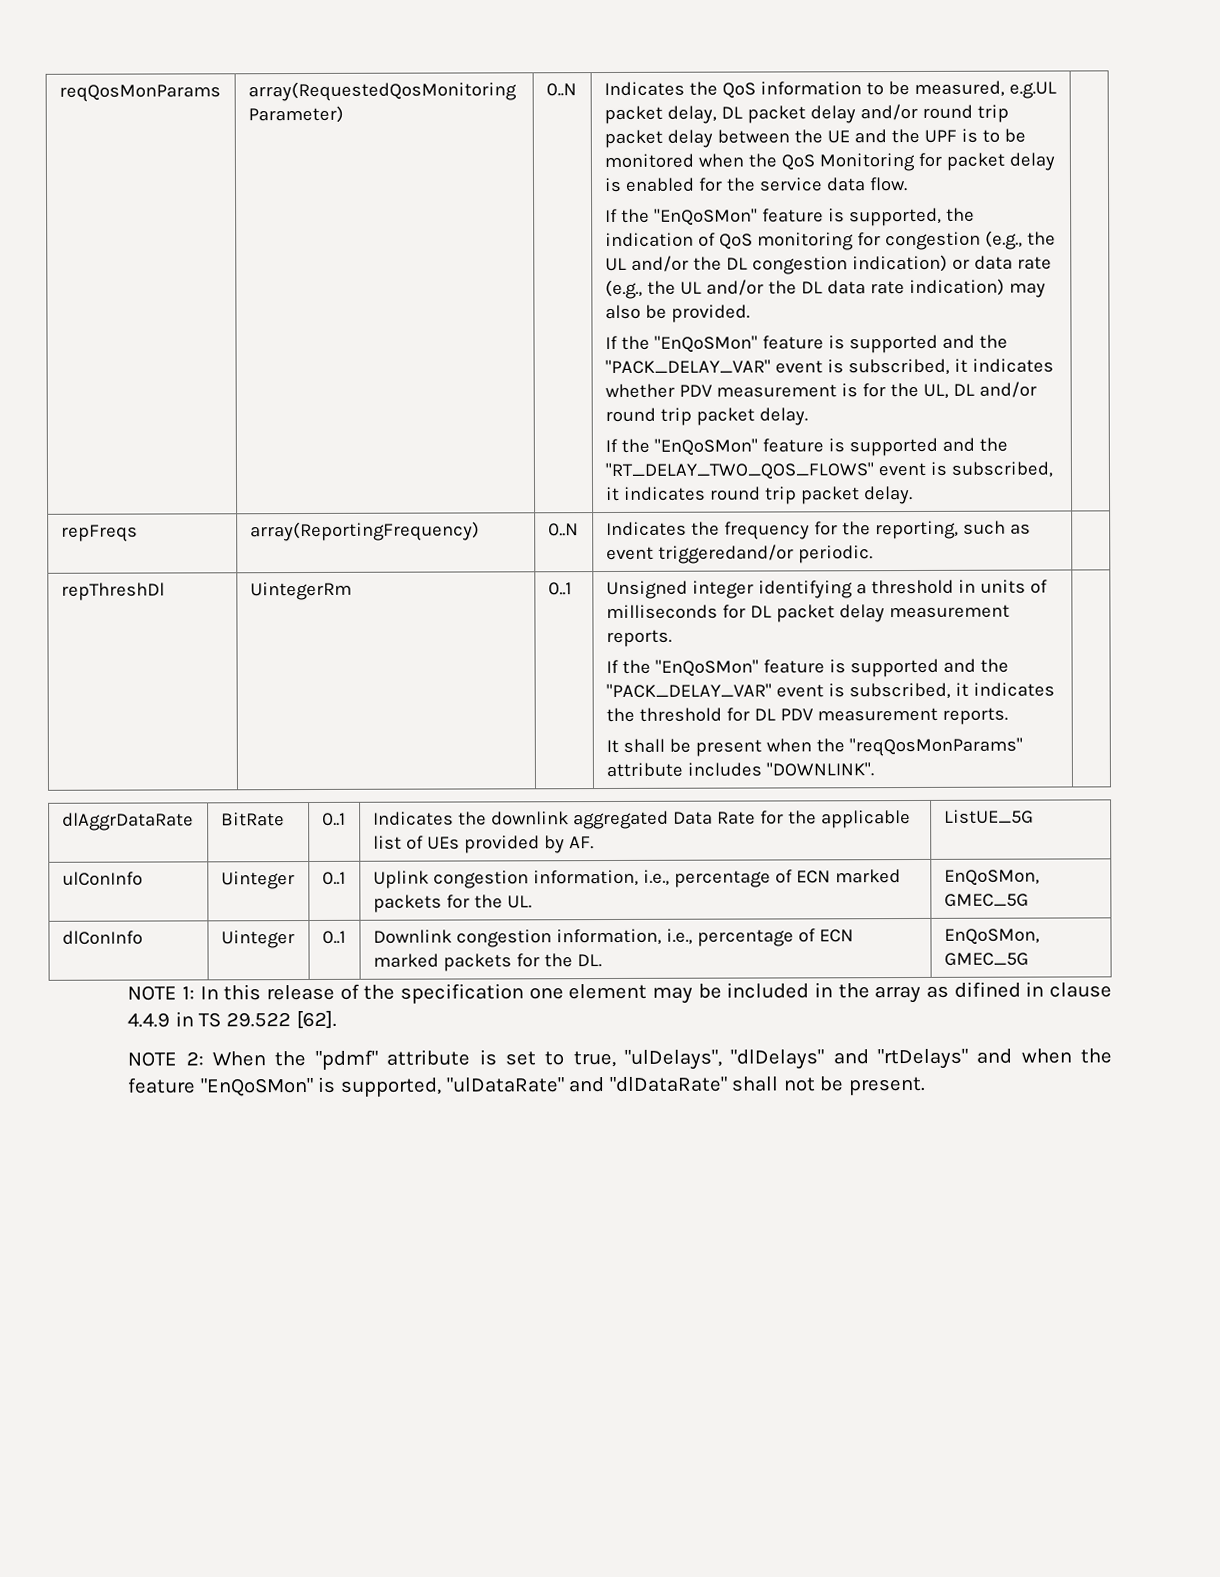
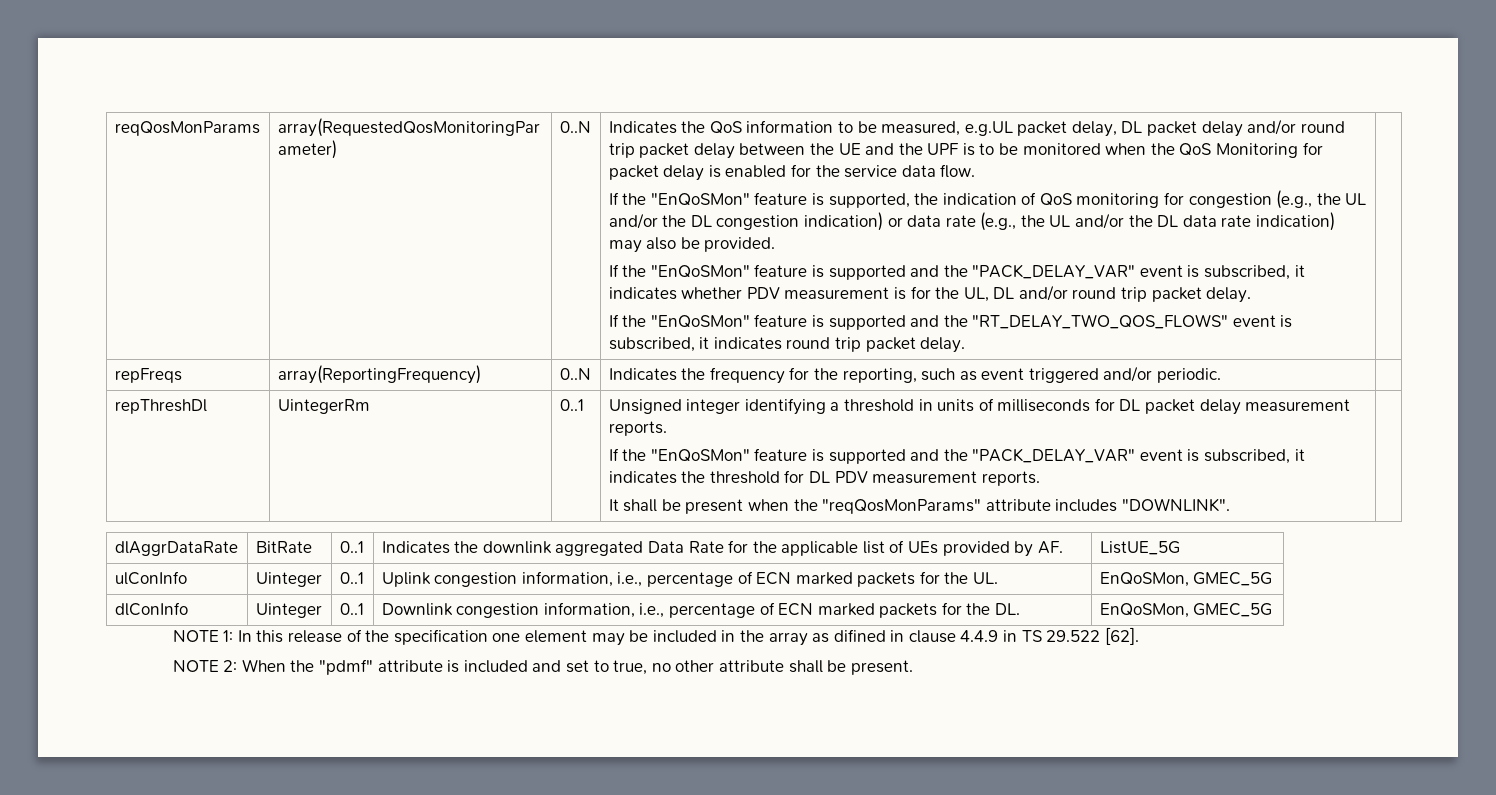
- repFreqs | array(ReportingFrequency) | 0..N | Indicates the frequency for the reporting, such as event triggeredand/or periodic. |
+ repFreqs | array(ReportingFrequency) | 0..N | Indicates the frequency for the reporting, such as event triggered and/or periodic. |
- NOTE 2: When the "pdmf" attribute is set to true, "ulDelays", "dlDelays" and "rtDelays" and when the feature "EnQoSMon" is supported, "ulDataRate" and "dlDataRate" shall not be present.
+ NOTE 2: When the "pdmf" attribute is included and set to true, no other attribute shall be present.

